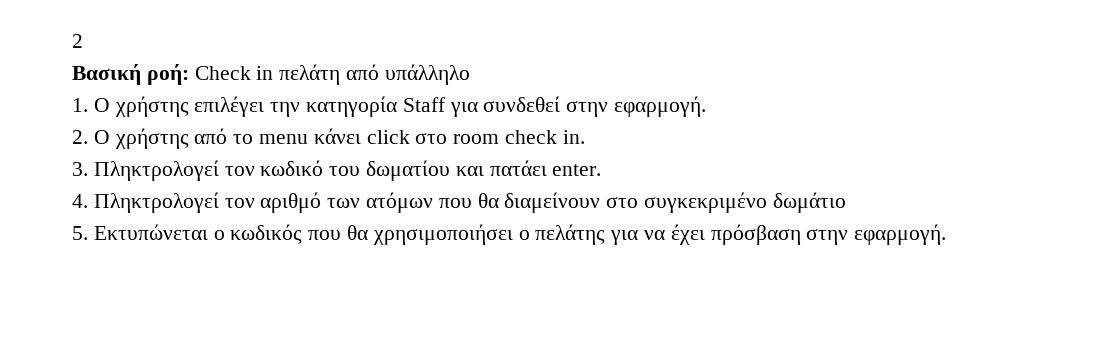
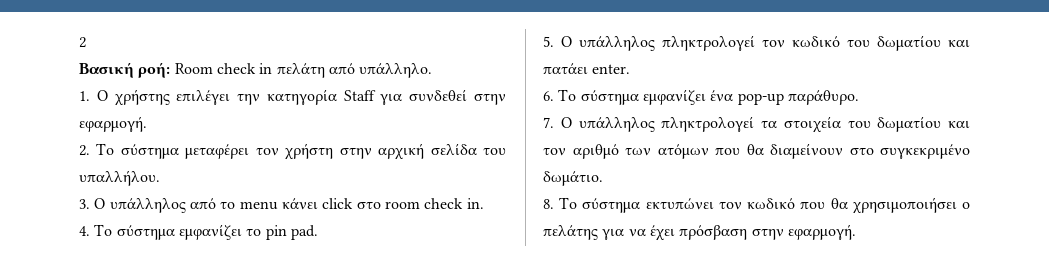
- Βασική ροή: Check in πελάτη από υπάλληλο
+ Βασική ροή: Room check in πελάτη από υπάλληλο.
- 2. Ο χρήστης από το menu κάνει click στο room check in.
+ 2. Το σύστημα μεταφέρει τον χρήστη στην αρχική σελίδα του υπαλλήλου.
+ 3. Ο υπάλληλος από το menu κάνει click στο room check in.
- 3. Πληκτρολογεί τον κωδικό του δωματίου και πατάει enter.
+ 4. Το σύστημα εμφανίζει το pin pad.
+ 5. Ο υπάλληλος πληκτρολογεί τον κωδικό του δωματίου και πατάει enter.
- 4. Πληκτρολογεί τον αριθμό των ατόμων που θα διαμείνουν στο συγκεκριμένο δωμάτιο
- 5. Εκτυπώνεται ο κωδικός που θα χρησιμοποιήσει ο πελάτης για να έχει πρόσβαση στην εφαρμογή.
+ 6. Το σύστημα εμφανίζει ένα pop-up παράθυρο.
+ 7. Ο υπάλληλος πληκτρολογεί τα στοιχεία του δωματίου και τον αριθμό των ατόμων που θα διαμείνουν στο συγκεκριμένο δωμάτιο.
+ 8. Το σύστημα εκτυπώνει τον κωδικό που θα χρησιμοποιήσει ο πελάτης για να έχει πρόσβαση στην εφαρμογή.

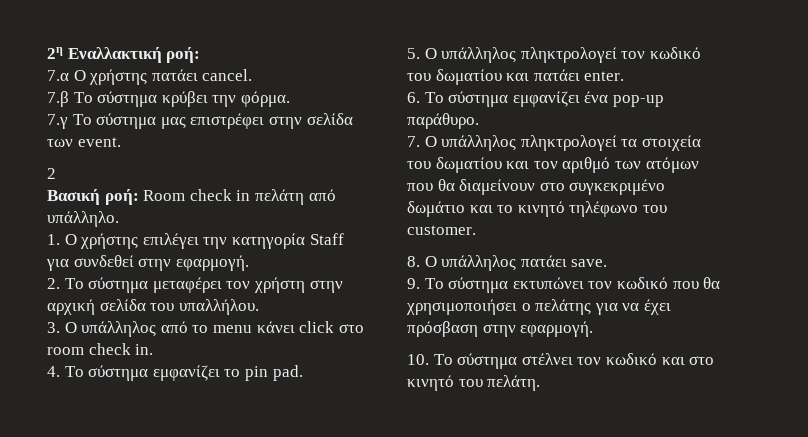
+ 2η Εναλλακτική ροή:
+ 7.α Ο χρήστης πατάει cancel.
+ 7.β Το σύστημα κρύβει την φόρμα.
+ 7.γ Το σύστημα μας επιστρέφει στην σελίδα των event.
- 7. Ο υπάλληλος πληκτρολογεί τα στοιχεία του δωματίου και τον αριθμό των ατόμων που θα διαμείνουν στο συγκεκριμένο δωμάτιο.
- 8. Το σύστημα εκτυπώνει τον κωδικό που θα χρησιμοποιήσει ο πελάτης για να έχει πρόσβαση στην εφαρμογή.
+ 7. Ο υπάλληλος πληκτρολογεί τα στοιχεία του δωματίου και τον αριθμό των ατόμων που θα διαμείνουν στο συγκεκριμένο δωμάτιο και το κινητό τηλέφωνο του customer.
+ 8. Ο υπάλληλος πατάει save.
+ 9. Το σύστημα εκτυπώνει τον κωδικό που θα χρησιμοποιήσει ο πελάτης για να έχει πρόσβαση στην εφαρμογή.
+ 10. Το σύστημα στέλνει τον κωδικό και στο κινητό του πελάτη.

